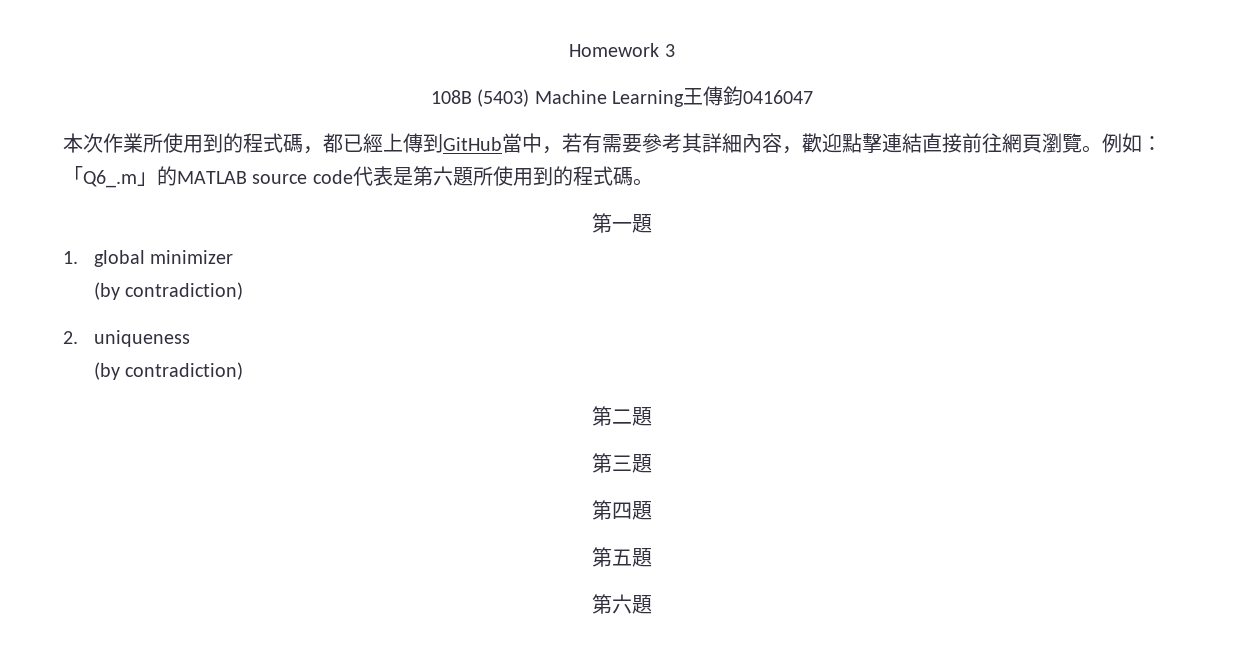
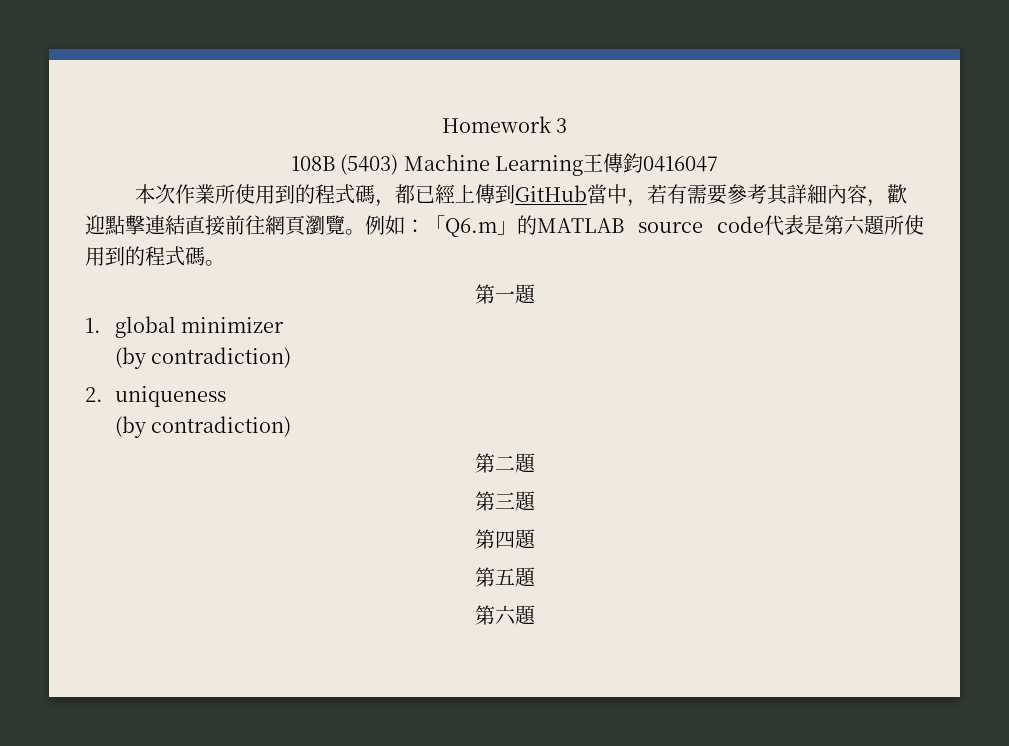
- 例如：「Q6_.m」的MATLAB source code代表是第六題所使用到的程式碼。
+ 例如：「Q6.m」的MATLAB source code代表是第六題所使用到的程式碼。

